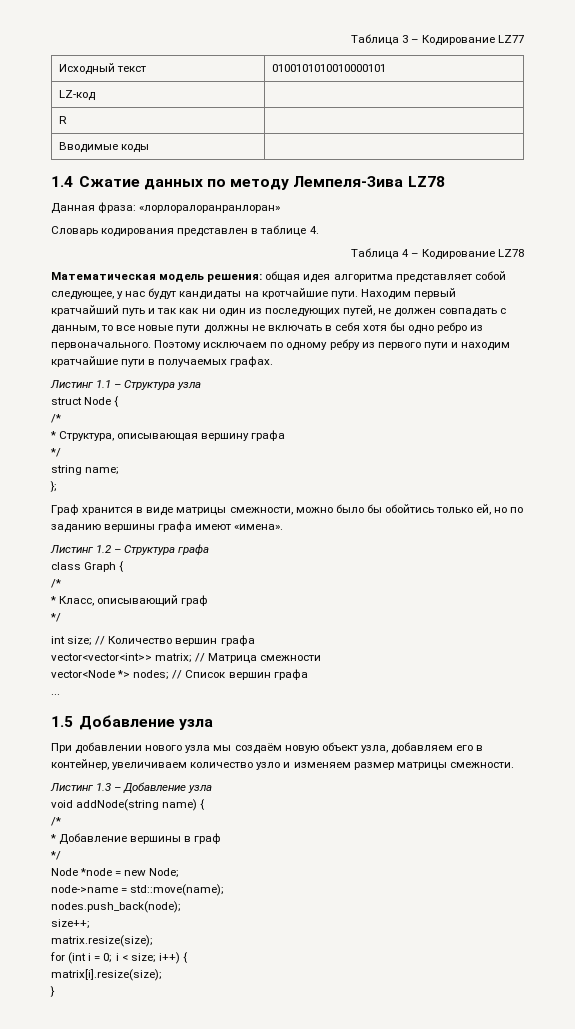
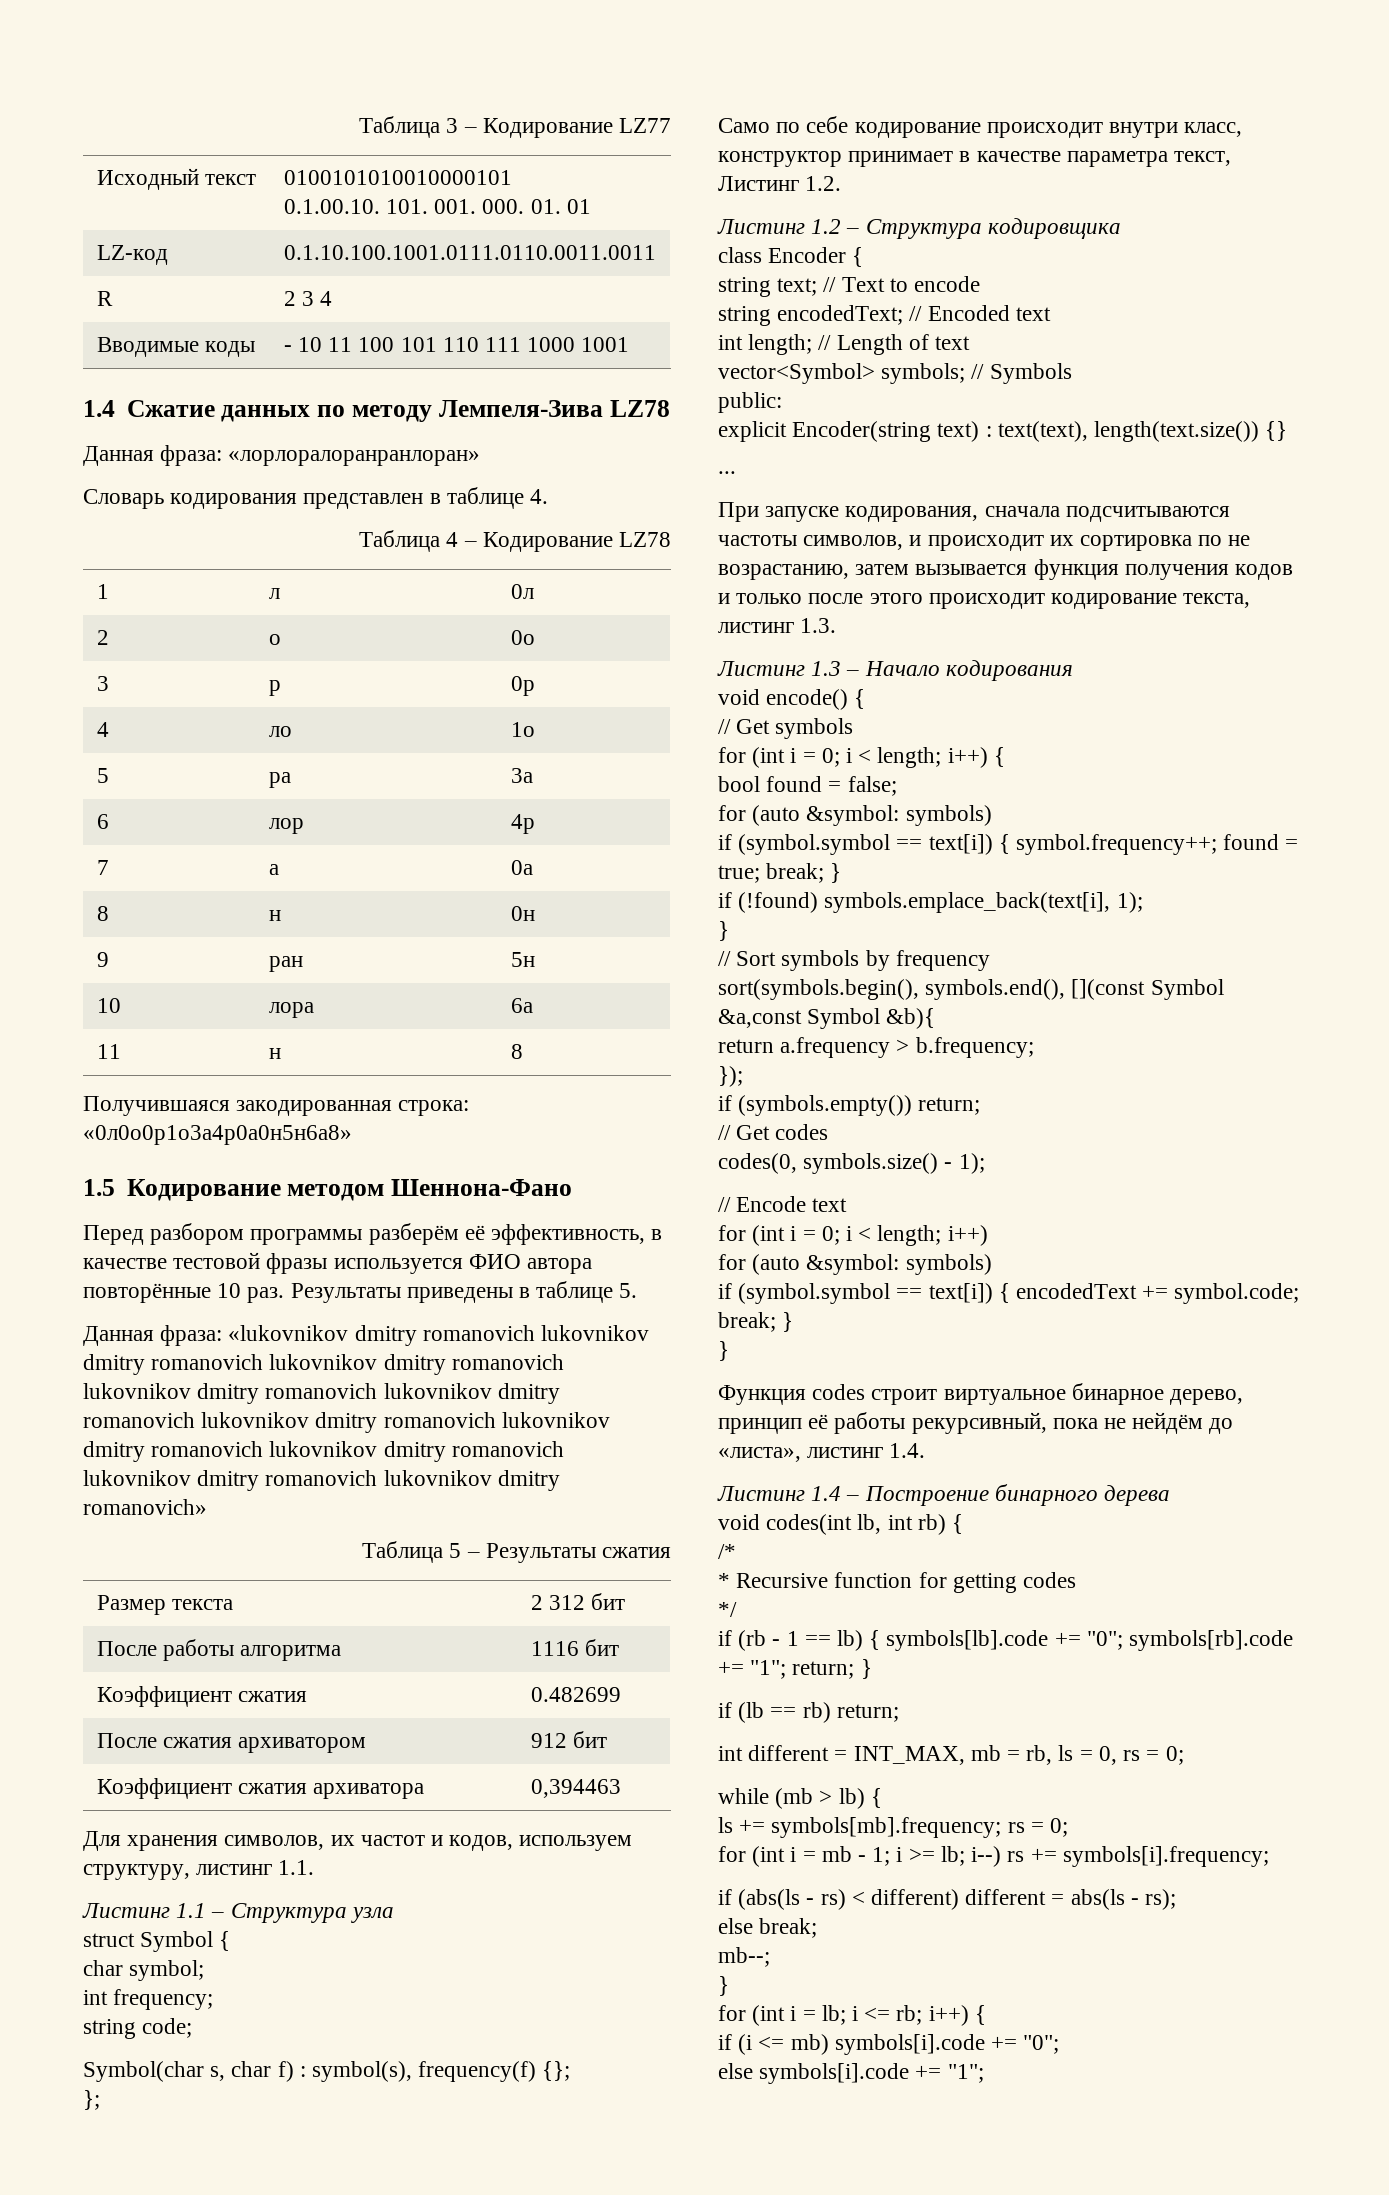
  Исходный текст | 0100101010010000101
+ 0.1.00.10. 101. 001. 000. 01. 01
- LZ-код |
+ LZ-код | 0.1.10.100.1001.0111.0110.0011.0011
- R |
+ R | 2 3 4
- Вводимые коды |
+ Вводимые коды | - 10 11 100 101 110 111 1000 1001
- Математическая модель решения: общая идея алгоритма представляет собой следующее, у нас будут кандидаты на кротчайшие пути. Находим первый кратчайший путь и так как ни один из последующих путей, не должен совпадать с данным, то все новые пути должны не включать в себя хотя бы одно ребро из первоначального. Поэтому исключаем по одному ребру из первого пути и находим кратчайшие пути в получаемых графах.
+ 1 | л | 0л
+ 2 | о | 0о
+ 3 | р | 0р
+ 4 | ло | 1о
+ 5 | ра | 3а
+ 6 | лор | 4р
+ 7 | а | 0а
+ 8 | н | 0н
+ 9 | ран | 5н
+ 10 | лора | 6а
+ 11 | н | 8
+ Получившаяся закодированная строка: «0л0о0р1о3а4р0а0н5н6а8»
+ 1.5 Кодирование методом Шеннона-Фано
+ Перед разбором программы разберём её эффективность, в качестве тестовой фразы используется ФИО автора повторённые 10 раз. Результаты приведены в таблице 5.
+ Данная фраза: «lukovnikov dmitry romanovich lukovnikov dmitry romanovich lukovnikov dmitry romanovich lukovnikov dmitry romanovich lukovnikov dmitry romanovich lukovnikov dmitry romanovich lukovnikov dmitry romanovich lukovnikov dmitry romanovich lukovnikov dmitry romanovich lukovnikov dmitry romanovich»
+ Таблица 5 – Результаты сжатия
+ Размер текста | 2 312 бит
+ После работы алгоритма | 1116 бит
+ Коэффициент сжатия | 0.482699
+ После сжатия архиватором | 912 бит
+ Коэффициент сжатия архиватора | 0,394463
+ Для хранения символов, их частот и кодов, используем структуру, листинг 1.1.
- struct Node {
- /*
- * Структура, описывающая вершину графа
- */
- string name;
+ struct Symbol {
+ char symbol;
+ int frequency;
+ string code;
+ Symbol(char s, char f) : symbol(s), frequency(f) {};
  };
- Граф хранится в виде матрицы смежности, можно было бы обойтись только ей, но по заданию вершины графа имеют «имена».
+ Само по себе кодирование происходит внутри класс, конструктор принимает в качестве параметра текст, Листинг 1.2.
- Листинг 1.2 – Структура графа
+ Листинг 1.2 – Структура кодировщика
- class Graph {
- /*
- * Класс, описывающий граф
- */
- int size; // Количество вершин графа
- vector<vector<int>> matrix; // Матрица смежности
- vector<Node *> nodes; // Список вершин графа
+ class Encoder {
+ string text; // Text to encode
+ string encodedText; // Encoded text
+ int length; // Length of text
+ vector<Symbol> symbols; // Symbols
+ public:
+ explicit Encoder(string text) : text(text), length(text.size()) {}
  ...
- 1.5 Добавление узла
- При добавлении нового узла мы создаём новую объект узла, добавляем его в контейнер, увеличиваем количество узло и изменяем размер матрицы смежности.
+ При запуске кодирования, сначала подсчитываются частоты символов, и происходит их сортировка по не возрастанию, затем вызывается функция получения кодов и только после этого происходит кодирование текста, листинг 1.3.
- Листинг 1.3 – Добавление узла
- void addNode(string name) {
+ Листинг 1.3 – Начало кодирования
+ void encode() {
+ // Get symbols
+ for (int i = 0; i < length; i++) {
+ bool found = false;
+ for (auto &symbol: symbols)
+ if (symbol.symbol == text[i]) { symbol.frequency++; found = true; break; }
+ if (!found) symbols.emplace_back(text[i], 1);
+ }
+ // Sort symbols by frequency
+ sort(symbols.begin(), symbols.end(), [](const Symbol &a,const Symbol &b){
+ return a.frequency > b.frequency;
+ });
+ if (symbols.empty()) return;
+ // Get codes
+ codes(0, symbols.size() - 1);
+ // Encode text
+ for (int i = 0; i < length; i++)
+ for (auto &symbol: symbols)
+ if (symbol.symbol == text[i]) { encodedText += symbol.code; break; }
+ }
+ Функция codes строит виртуальное бинарное дерево, принцип её работы рекурсивный, пока не нейдём до «листа», листинг 1.4.
+ Листинг 1.4 – Построение бинарного дерева
+ void codes(int lb, int rb) {
  /*
- * Добавление вершины в граф
+ * Recursive function for getting codes
  */
- Node *node = new Node;
- node->name = std::move(name);
- nodes.push_back(node);
- size++;
- matrix.resize(size);
- for (int i = 0; i < size; i++) {
- matrix[i].resize(size);
+ if (rb - 1 == lb) { symbols[lb].code += "0"; symbols[rb].code += "1"; return; }
+ if (lb == rb) return;
+ int different = INT_MAX, mb = rb, ls = 0, rs = 0;
+ while (mb > lb) {
+ ls += symbols[mb].frequency; rs = 0;
+ for (int i = mb - 1; i >= lb; i--) rs += symbols[i].frequency;
+ if (abs(ls - rs) < different) different = abs(ls - rs);
+ else break;
+ mb--;
  }
+ for (int i = lb; i <= rb; i++) {
+ if (i <= mb) symbols[i].code += "0";
+ else symbols[i].code += "1";

